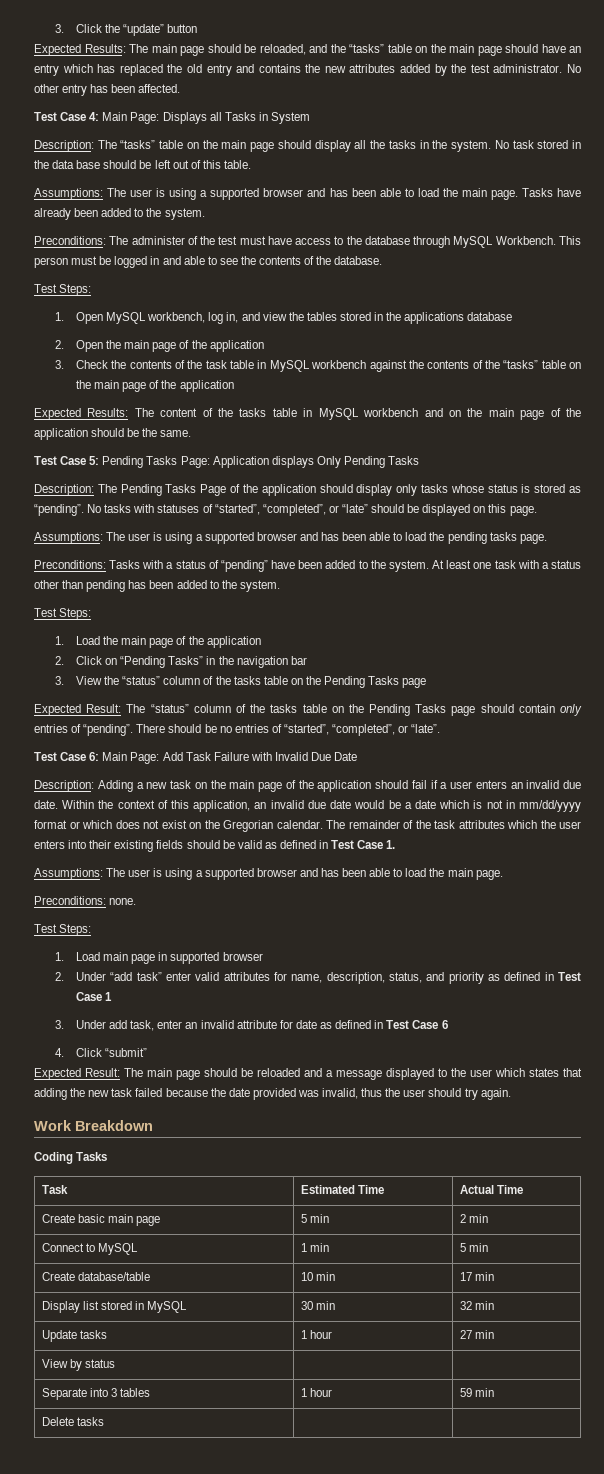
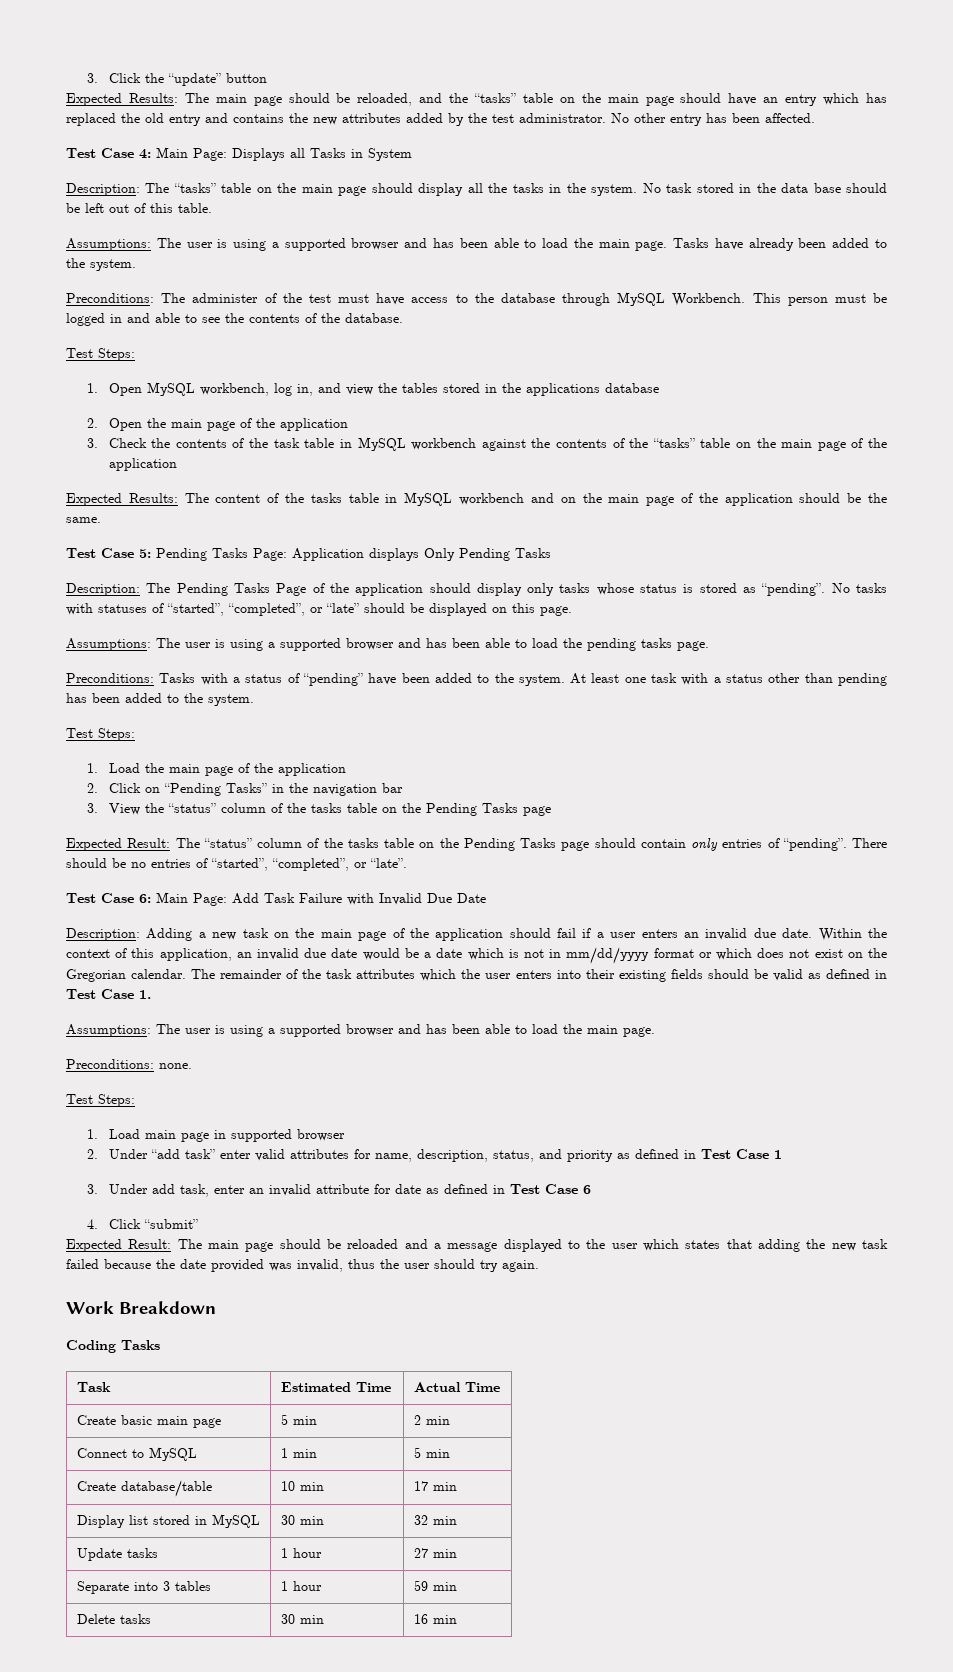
- View by status | |
- Delete tasks | |
+ Delete tasks | 30 min | 16 min

